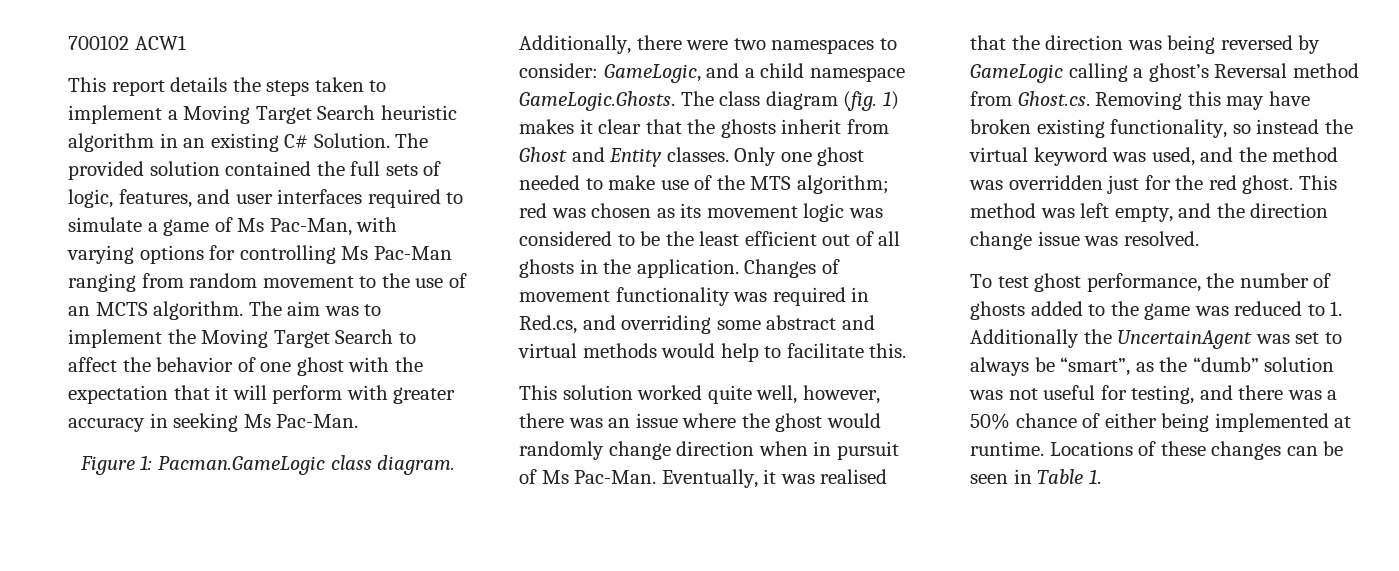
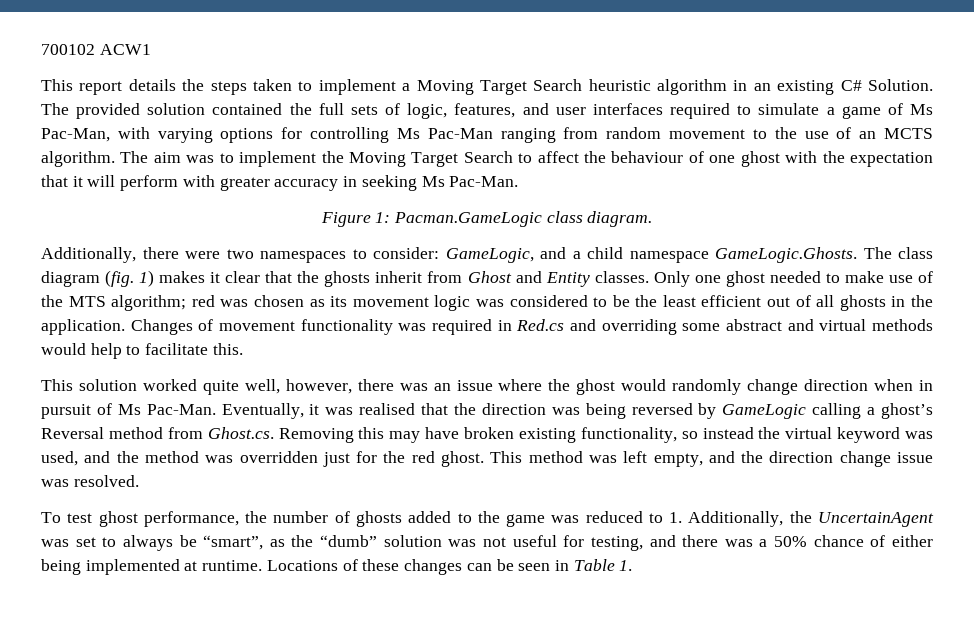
- The aim was to implement the Moving Target Search to affect the behavior of one ghost with the expectation that it will perform with greater accuracy in seeking Ms Pac-Man.
+ The aim was to implement the Moving Target Search to affect the behaviour of one ghost with the expectation that it will perform with greater accuracy in seeking Ms Pac-Man.
- Changes of movement functionality was required in Red.cs, and overriding some abstract and virtual methods would help to facilitate this.
+ Changes of movement functionality was required in Red.cs and overriding some abstract and virtual methods would help to facilitate this.
- To test ghost performance, the number of ghosts added to the game was reduced to 1. Additionally the UncertainAgent was set to always be “smart”, as the “dumb” solution was not useful for testing, and there was a 50% chance of either being implemented at runtime.
+ To test ghost performance, the number of ghosts added to the game was reduced to 1. Additionally, the UncertainAgent was set to always be “smart”, as the “dumb” solution was not useful for testing, and there was a 50% chance of either being implemented at runtime.

